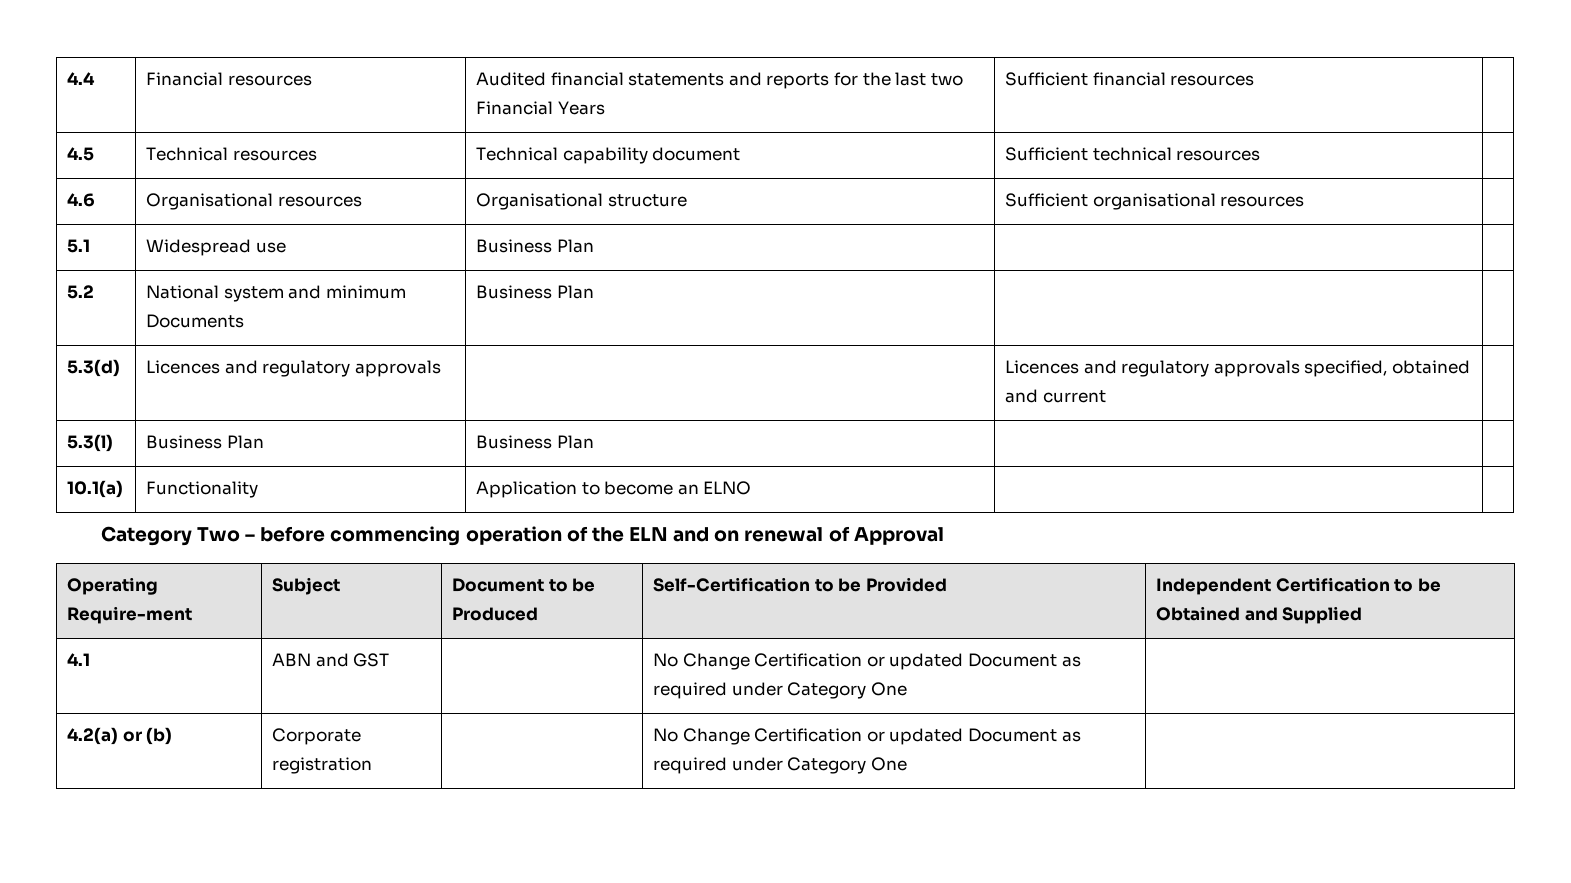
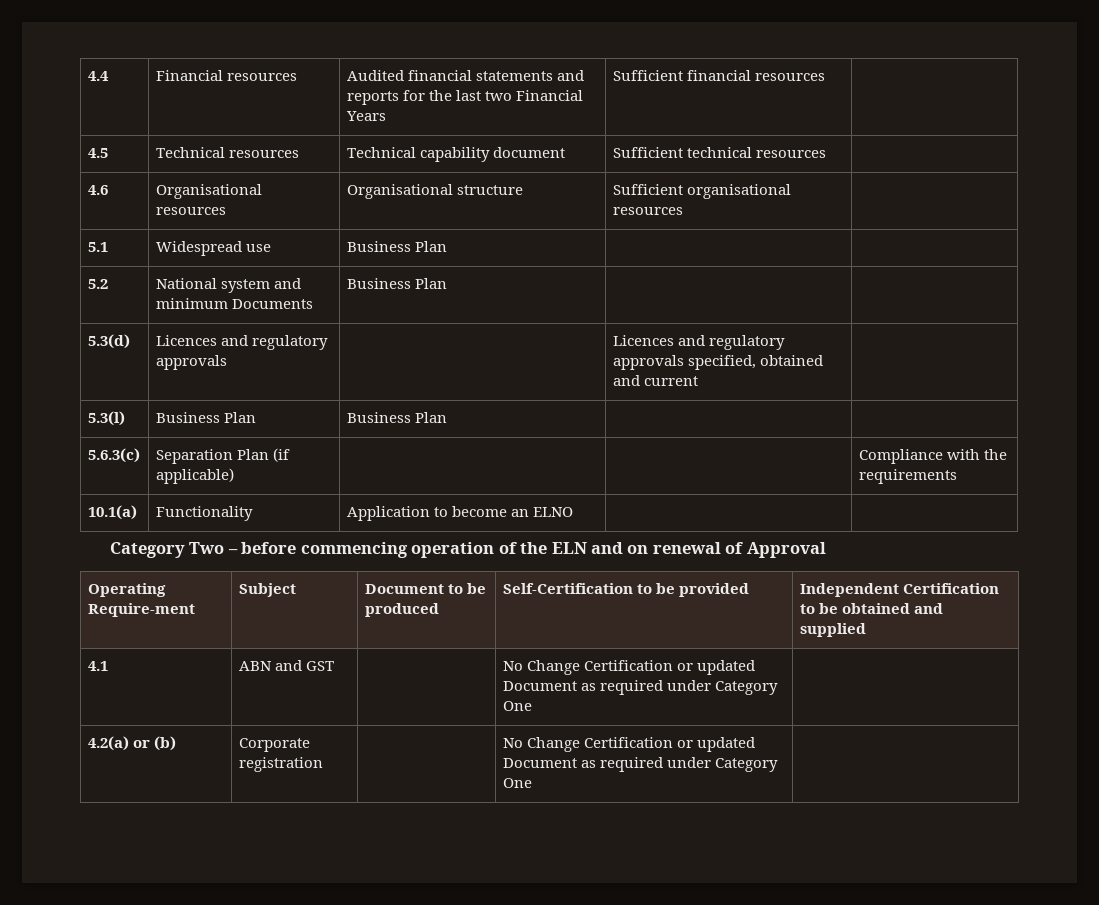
+ 5.6.3(c) | Separation Plan (if applicable) | | | Compliance with the requirements
- Operating Require-ment | Subject | Document to be Produced | Self-Certification to be Provided | Independent Certification to be Obtained and Supplied
+ Operating Require-ment | Subject | Document to be produced | Self-Certification to be provided | Independent Certification to be obtained and supplied

